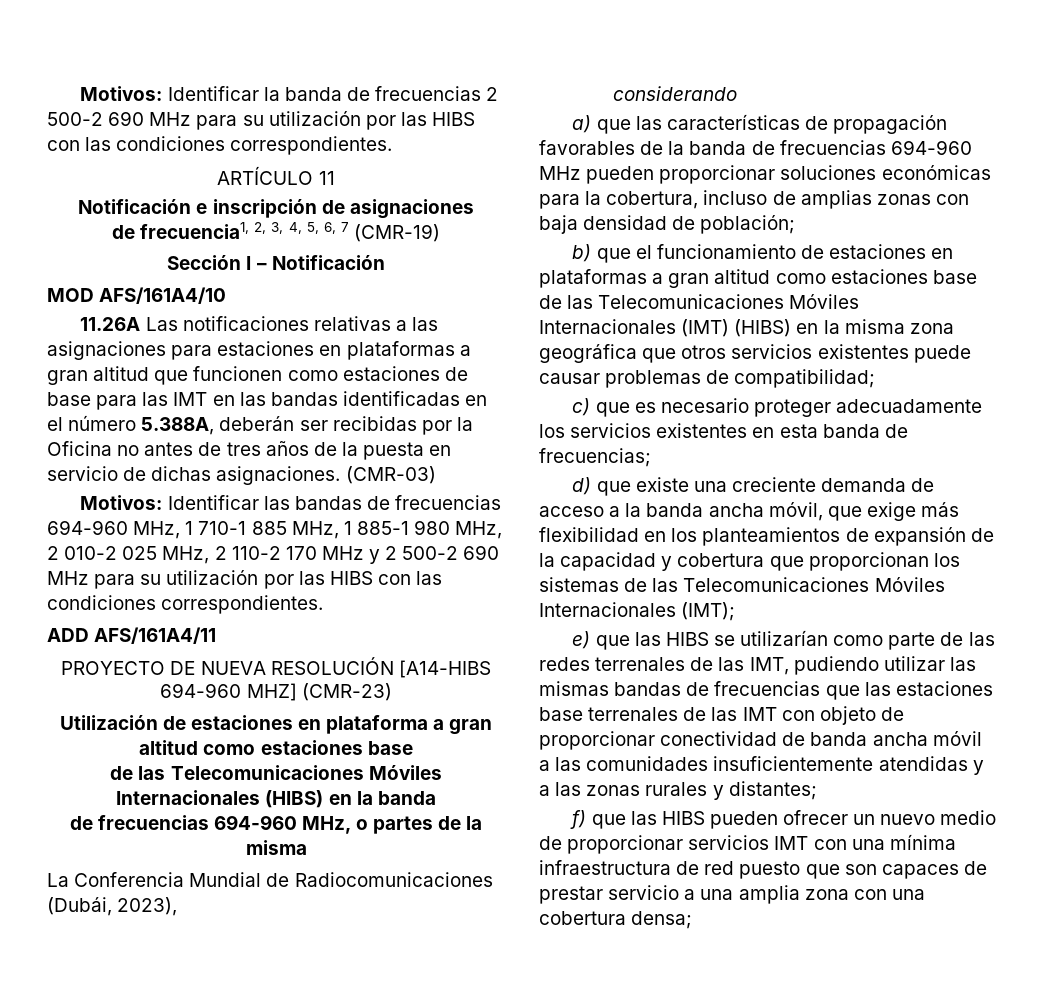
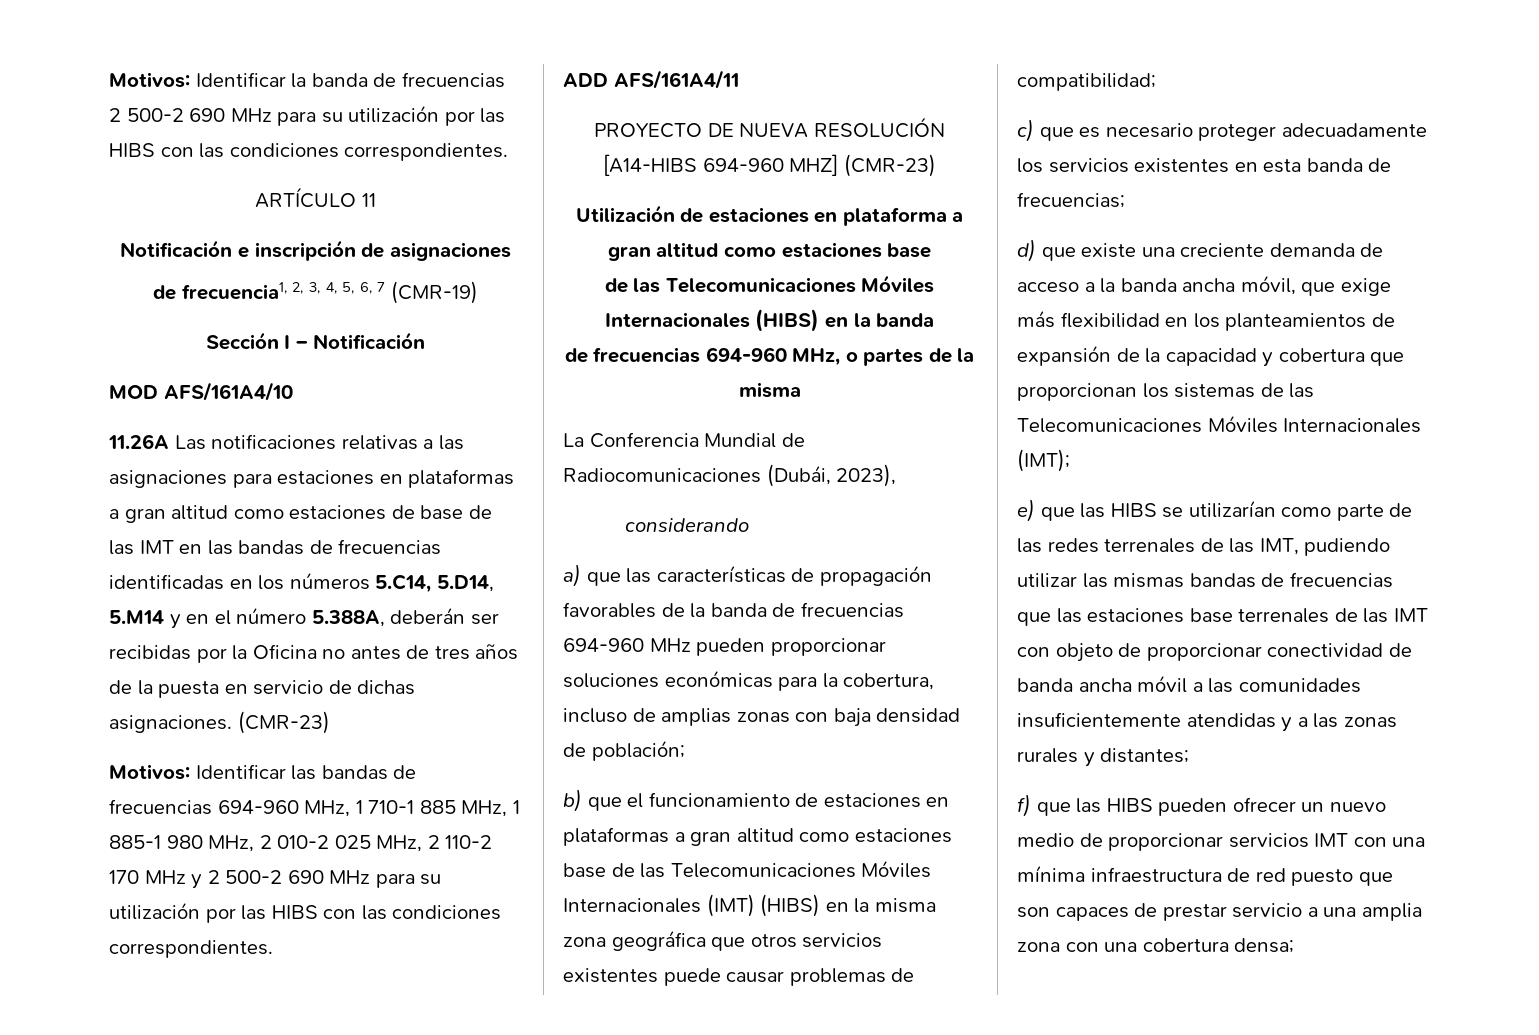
- 11.26A Las notificaciones relativas a las asignaciones para estaciones en plataformas a gran altitud que funcionen como estaciones de base para las IMT en las bandas identificadas en el número 5.388A, deberán ser recibidas por la Oficina no antes de tres años de la puesta en servicio de dichas asignaciones. (CMR-03)
+ 11.26A Las notificaciones relativas a las asignaciones para estaciones en plataformas a gran altitud como estaciones de base de las IMT en las bandas de frecuencias identificadas en los números 5.C14, 5.D14, 5.M14 y en el número 5.388A, deberán ser recibidas por la Oficina no antes de tres años de la puesta en servicio de dichas asignaciones. (CMR-23)

